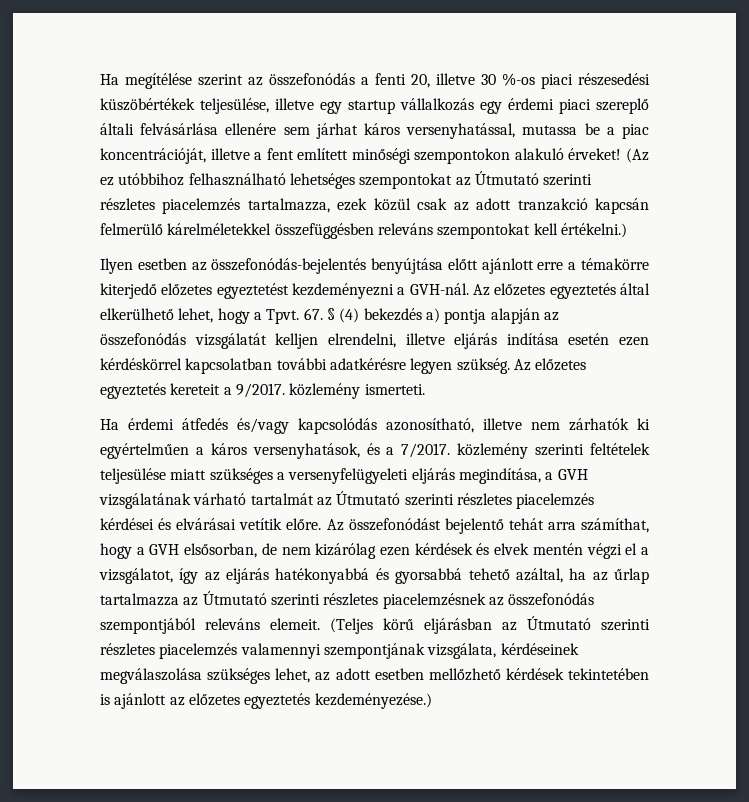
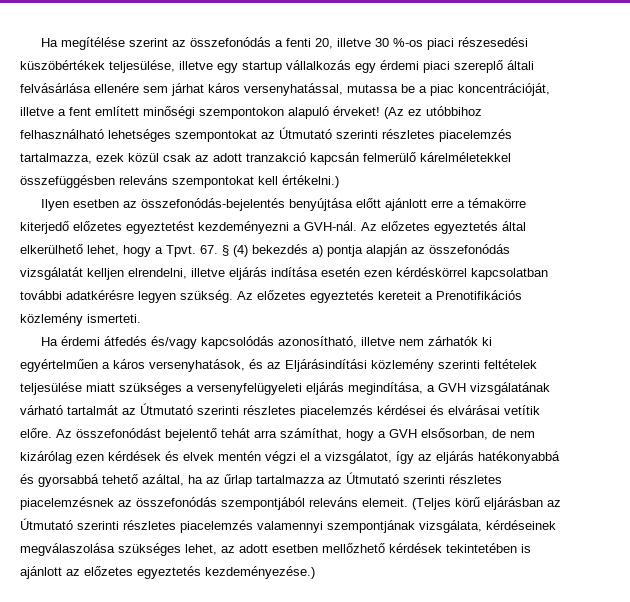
- Ha megítélése szerint az összefonódás a fenti 20, illetve 30 %-os piaci részesedési küszöbértékek teljesülése, illetve egy startup vállalkozás egy érdemi piaci szereplő általi felvásárlása ellenére sem járhat káros versenyhatással, mutassa be a piac koncentrációját, illetve a fent említett minőségi szempontokon alakuló érveket!
+ Ha megítélése szerint az összefonódás a fenti 20, illetve 30 %-os piaci részesedési küszöbértékek teljesülése, illetve egy startup vállalkozás egy érdemi piaci szereplő általi felvásárlása ellenére sem járhat káros versenyhatással, mutassa be a piac koncentrációját, illetve a fent említett minőségi szempontokon alapuló érveket!
- Az előzetes egyeztetés kereteit a 9/2017. közlemény ismerteti.
+ Az előzetes egyeztetés kereteit a Prenotifikációs közlemény ismerteti.
- Ha érdemi átfedés és/vagy kapcsolódás azonosítható, illetve nem zárhatók ki egyértelműen a káros versenyhatások, és a 7/2017. közlemény szerinti feltételek teljesülése miatt szükséges a versenyfelügyeleti eljárás megindítása, a GVH vizsgálatának várható tartalmát az Útmutató szerinti részletes piacelemzés kérdései és elvárásai vetítik előre.
+ Ha érdemi átfedés és/vagy kapcsolódás azonosítható, illetve nem zárhatók ki egyértelműen a káros versenyhatások, és az Eljárásindítási közlemény szerinti feltételek teljesülése miatt szükséges a versenyfelügyeleti eljárás megindítása, a GVH vizsgálatának várható tartalmát az Útmutató szerinti részletes piacelemzés kérdései és elvárásai vetítik előre.

